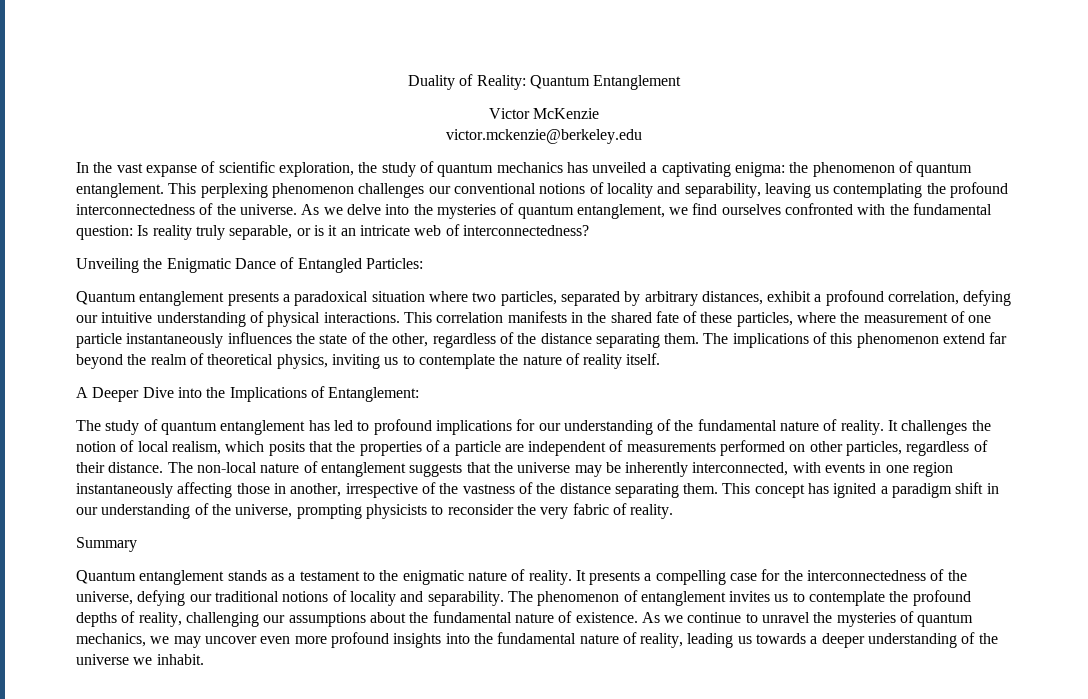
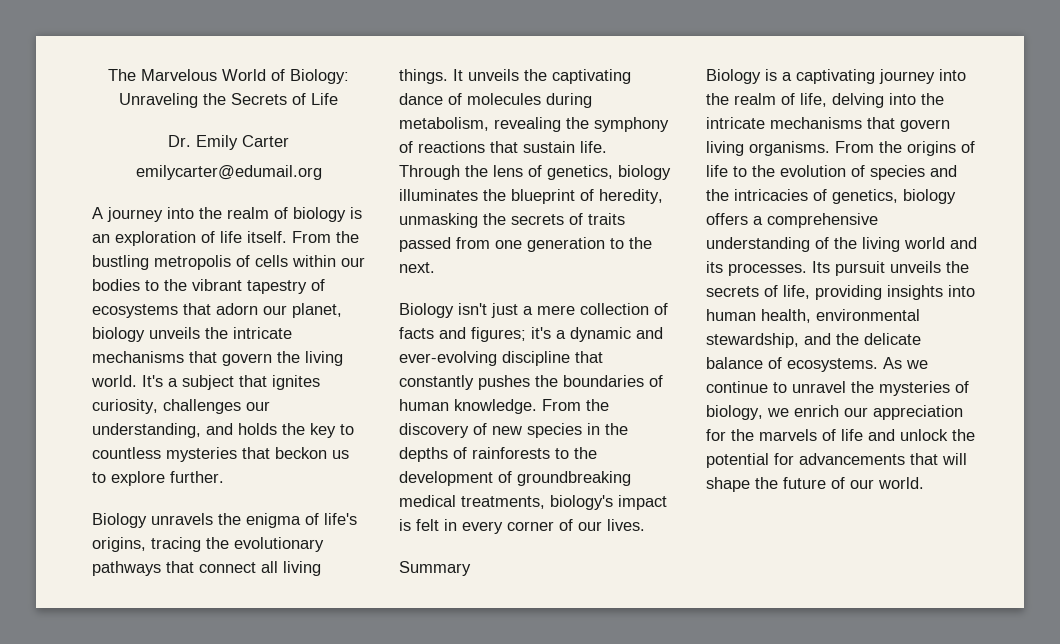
- Duality of Reality: Quantum Entanglement
- Victor McKenzie
- victor.mckenzie@berkeley.edu
- In the vast expanse of scientific exploration, the study of quantum mechanics has unveiled a captivating enigma: the phenomenon of quantum entanglement. This perplexing phenomenon challenges our conventional notions of locality and separability, leaving us contemplating the profound interconnectedness of the universe. As we delve into the mysteries of quantum entanglement, we find ourselves confronted with the fundamental question: Is reality truly separable, or is it an intricate web of interconnectedness?
- Unveiling the Enigmatic Dance of Entangled Particles:
- Quantum entanglement presents a paradoxical situation where two particles, separated by arbitrary distances, exhibit a profound correlation, defying our intuitive understanding of physical interactions. This correlation manifests in the shared fate of these particles, where the measurement of one particle instantaneously influences the state of the other, regardless of the distance separating them. The implications of this phenomenon extend far beyond the realm of theoretical physics, inviting us to contemplate the nature of reality itself.
- A Deeper Dive into the Implications of Entanglement:
- The study of quantum entanglement has led to profound implications for our understanding of the fundamental nature of reality. It challenges the notion of local realism, which posits that the properties of a particle are independent of measurements performed on other particles, regardless of their distance. The non-local nature of entanglement suggests that the universe may be inherently interconnected, with events in one region instantaneously affecting those in another, irrespective of the vastness of the distance separating them. This concept has ignited a paradigm shift in our understanding of the universe, prompting physicists to reconsider the very fabric of reality.
+ The Marvelous World of Biology: Unraveling the Secrets of Life
+ Dr. Emily Carter
+ emilycarter@edumail.org
+ A journey into the realm of biology is an exploration of life itself. From the bustling metropolis of cells within our bodies to the vibrant tapestry of ecosystems that adorn our planet, biology unveils the intricate mechanisms that govern the living world. It's a subject that ignites curiosity, challenges our understanding, and holds the key to countless mysteries that beckon us to explore further.
+ Biology unravels the enigma of life's origins, tracing the evolutionary pathways that connect all living things. It unveils the captivating dance of molecules during metabolism, revealing the symphony of reactions that sustain life. Through the lens of genetics, biology illuminates the blueprint of heredity, unmasking the secrets of traits passed from one generation to the next.
+ Biology isn't just a mere collection of facts and figures; it's a dynamic and ever-evolving discipline that constantly pushes the boundaries of human knowledge. From the discovery of new species in the depths of rainforests to the development of groundbreaking medical treatments, biology's impact is felt in every corner of our lives.
  Summary
- Quantum entanglement stands as a testament to the enigmatic nature of reality. It presents a compelling case for the interconnectedness of the universe, defying our traditional notions of locality and separability. The phenomenon of entanglement invites us to contemplate the profound depths of reality, challenging our assumptions about the fundamental nature of existence.
+ Biology is a captivating journey into the realm of life, delving into the intricate mechanisms that govern living organisms. From the origins of life to the evolution of species and the intricacies of genetics, biology offers a comprehensive understanding of the living world and its processes. Its pursuit unveils the secrets of life, providing insights into human health, environmental stewardship, and the delicate balance of ecosystems.
- As we continue to unravel the mysteries of quantum mechanics, we may uncover even more profound insights into the fundamental nature of reality, leading us towards a deeper understanding of the universe we inhabit.
+ As we continue to unravel the mysteries of biology, we enrich our appreciation for the marvels of life and unlock the potential for advancements that will shape the future of our world.

